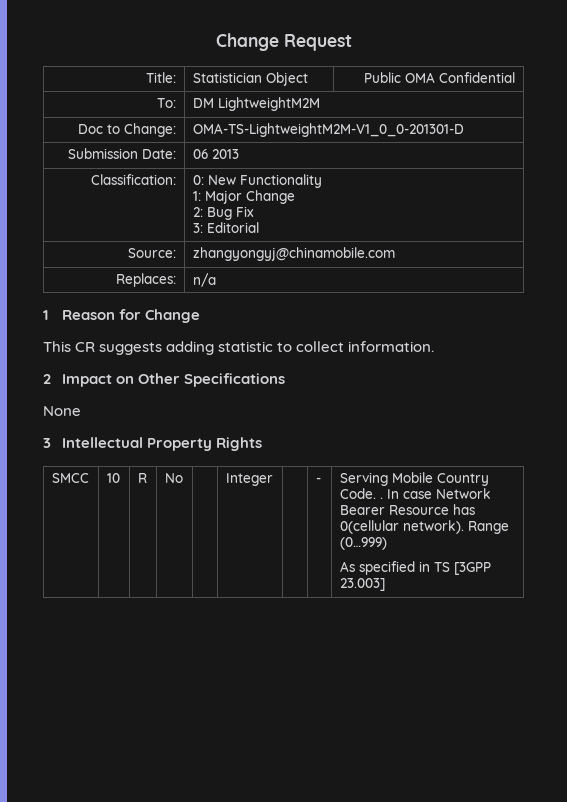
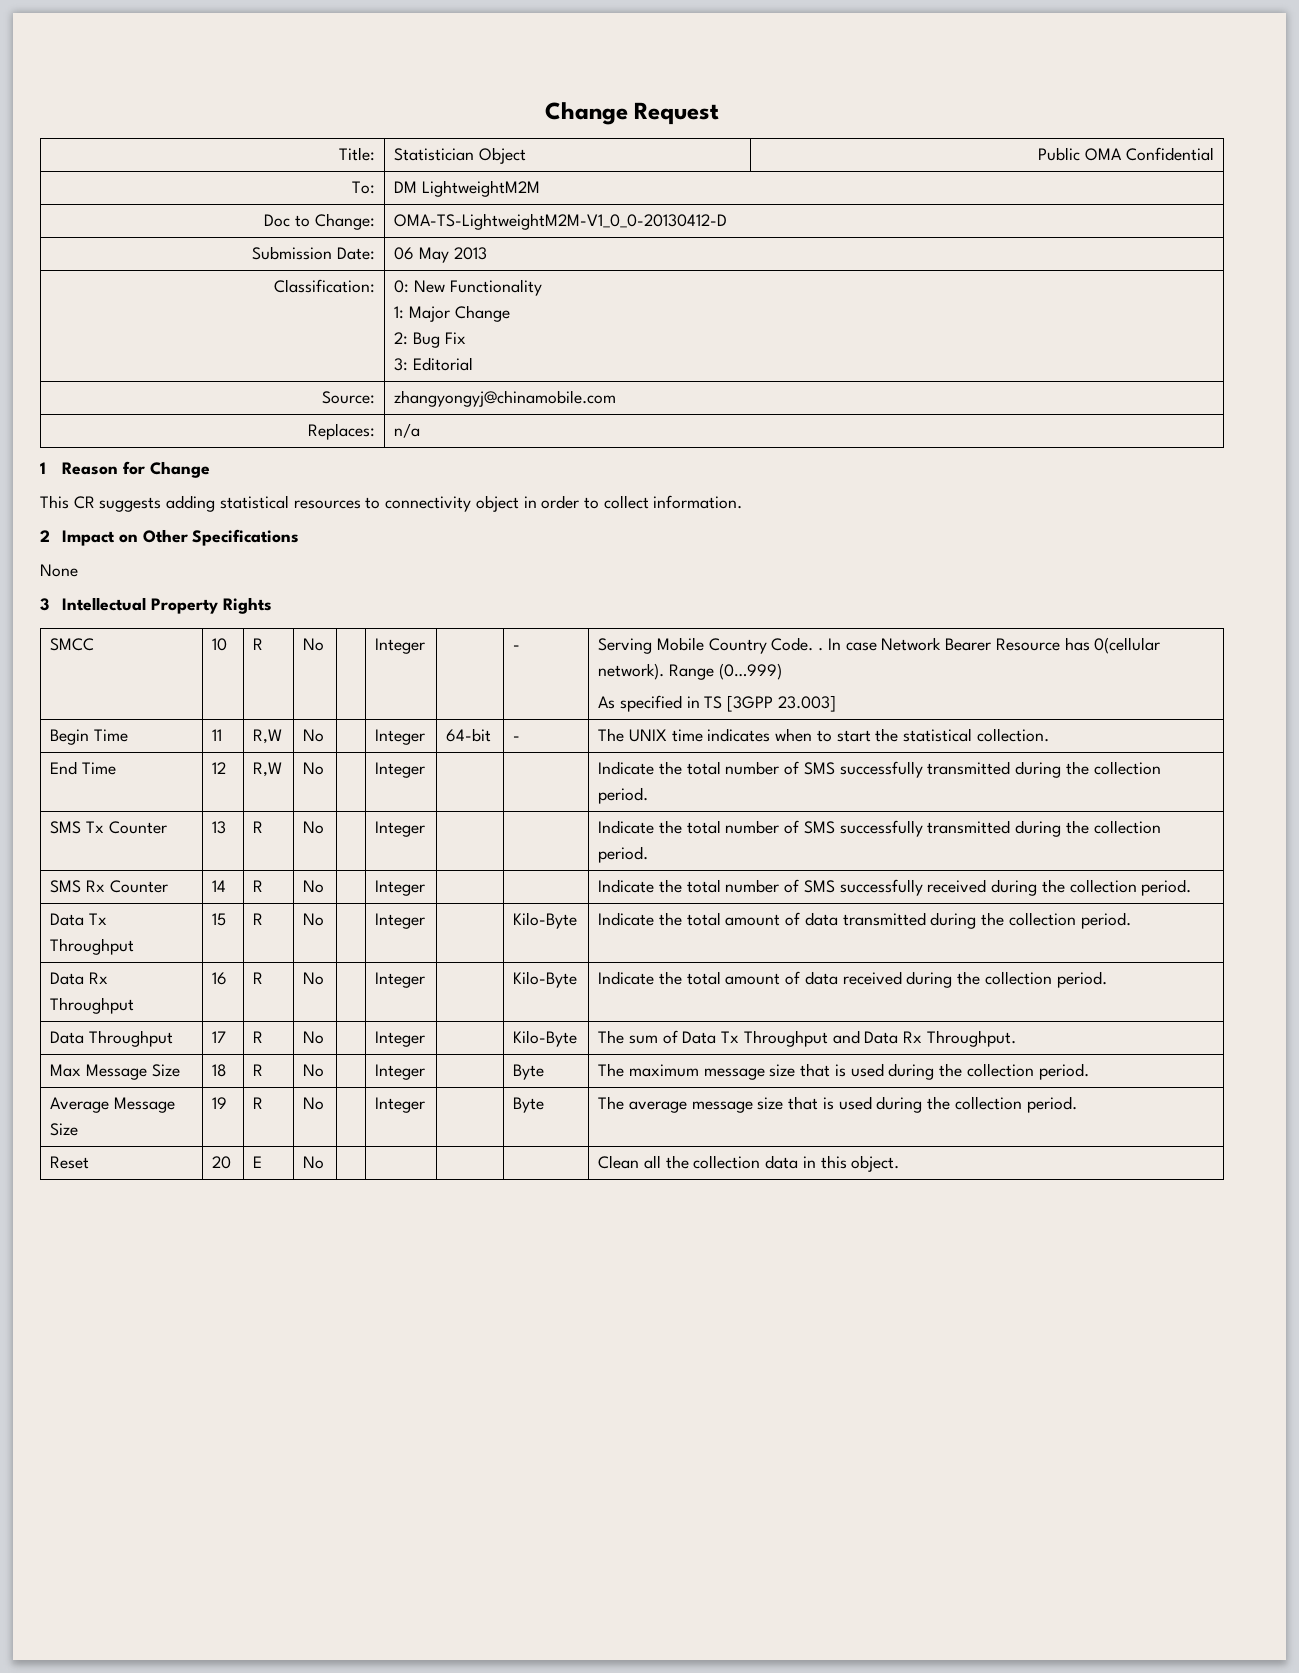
- Doc to Change: | OMA-TS-LightweightM2M-V1_0_0-201301-D
+ Doc to Change: | OMA-TS-LightweightM2M-V1_0_0-20130412-D
- Submission Date: | 06 2013
+ Submission Date: | 06 May 2013
- This CR suggests adding statistic to collect information.
+ This CR suggests adding statistical resources to connectivity object in order to collect information.
+ Begin Time | 11 | R,W | No | | Integer | 64-bit | - | The UNIX time indicates when to start the statistical collection.
+ End Time | 12 | R,W | No | | Integer | | | Indicate the total number of SMS successfully transmitted during the collection period.
+ SMS Tx Counter | 13 | R | No | | Integer | | | Indicate the total number of SMS successfully transmitted during the collection period.
+ SMS Rx Counter | 14 | R | No | | Integer | | | Indicate the total number of SMS successfully received during the collection period.
+ Data Tx Throughput | 15 | R | No | | Integer | | Kilo-Byte | Indicate the total amount of data transmitted during the collection period.
+ Data Rx Throughput | 16 | R | No | | Integer | | Kilo-Byte | Indicate the total amount of data received during the collection period.
+ Data Throughput | 17 | R | No | | Integer | | Kilo-Byte | The sum of Data Tx Throughput and Data Rx Throughput.
+ Max Message Size | 18 | R | No | | Integer | | Byte | The maximum message size that is used during the collection period.
+ Average Message Size | 19 | R | No | | Integer | | Byte | The average message size that is used during the collection period.
+ Reset | 20 | E | No | | | | | Clean all the collection data in this object.

